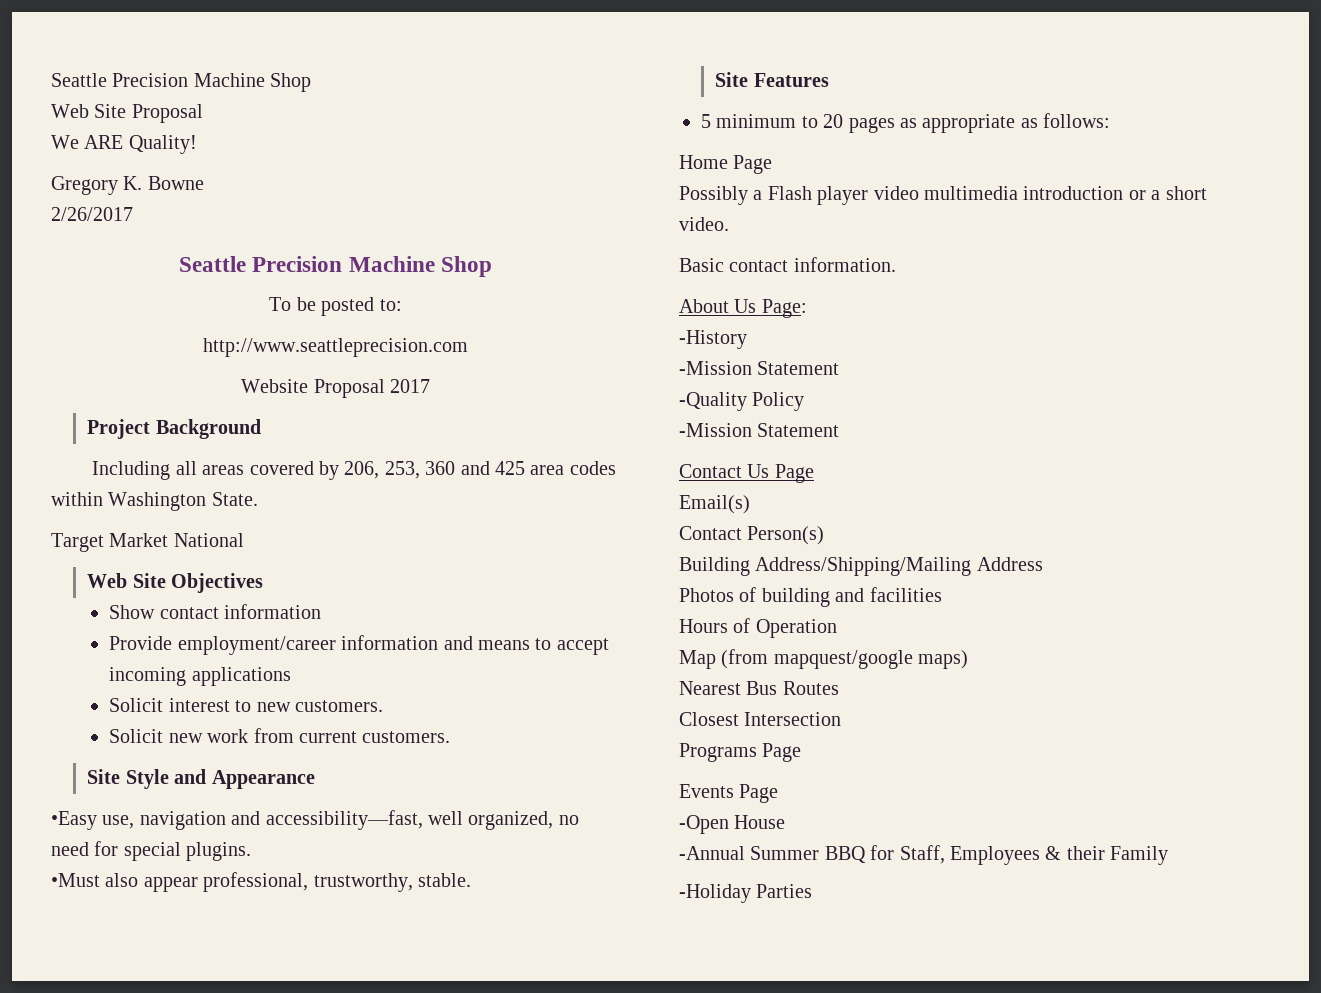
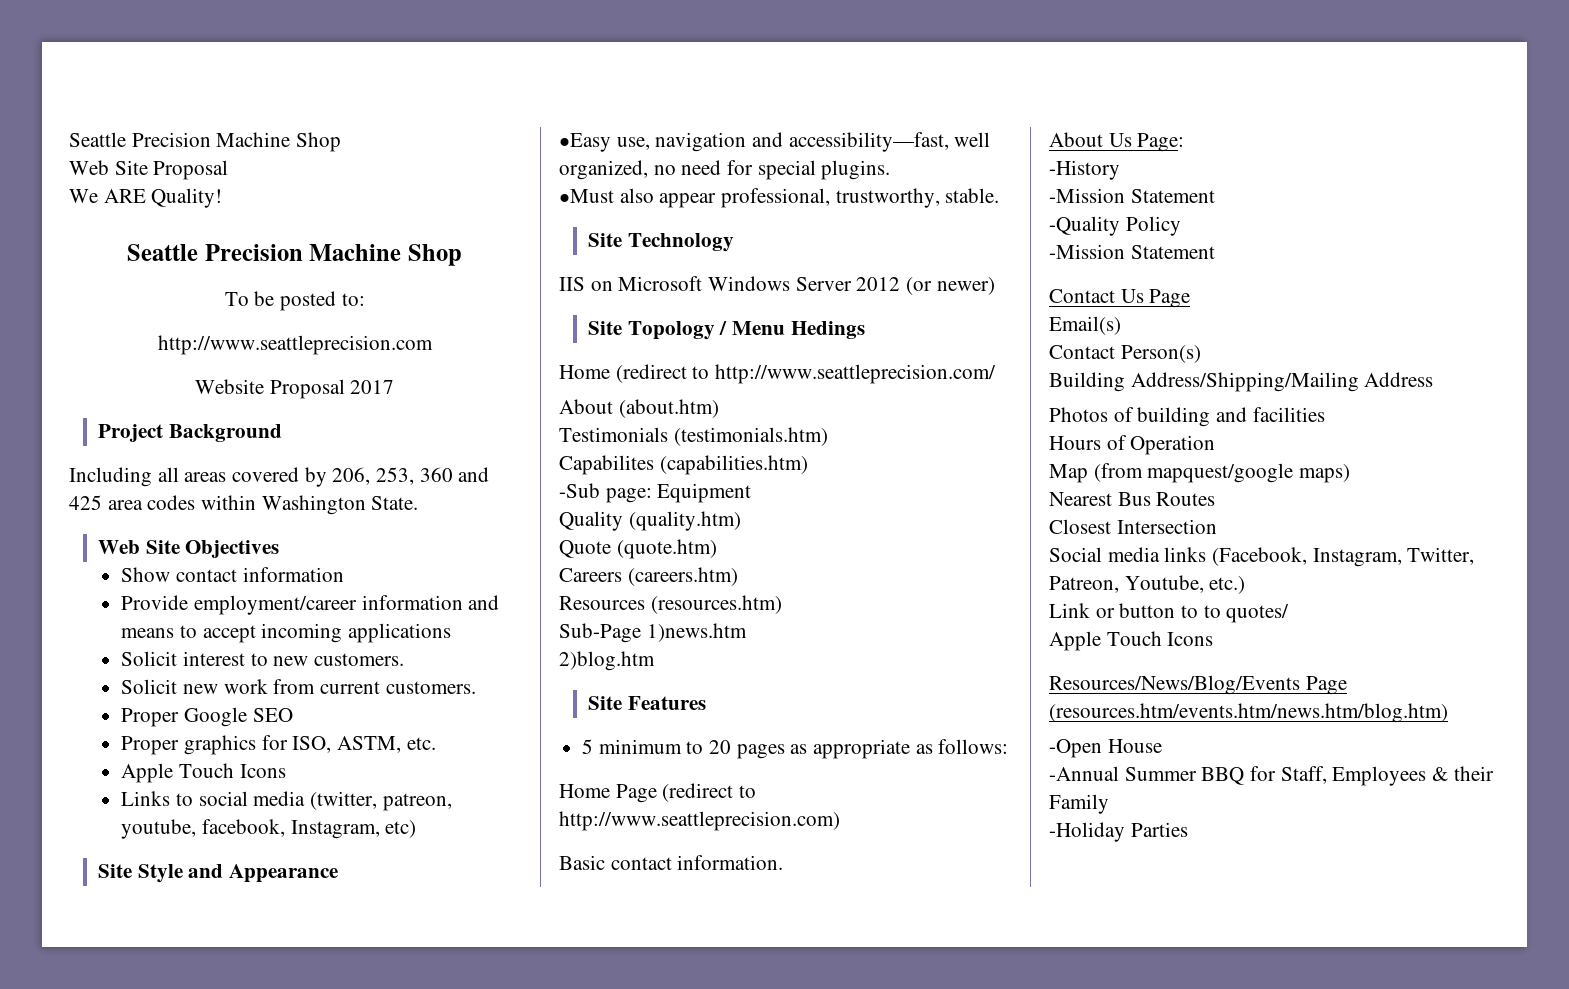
- Gregory K. Bowne
- 2/26/2017
- Target Market National
+ Proper Google SEO
+ Proper graphics for ISO, ASTM, etc.
+ Apple Touch Icons
+ Links to social media (twitter, patreon, youtube, facebook, Instagram, etc)
+ Site Technology
+ IIS on Microsoft Windows Server 2012 (or newer)
+ Site Topology / Menu Hedings
+ Home (redirect to http://www.seattleprecision.com/
+ About (about.htm)
+ Testimonials (testimonials.htm)
+ Capabilites (capabilities.htm)
+ -Sub page: Equipment
+ Quality (quality.htm)
+ Quote (quote.htm)
+ Careers (careers.htm)
+ Resources (resources.htm)
+ Sub-Page 1)news.htm
+ 2)blog.htm
- Home Page
- Possibly a Flash player video multimedia introduction or a short video.
+ Home Page (redirect to http://www.seattleprecision.com)
- Programs Page
- Events Page
+ Social media links (Facebook, Instagram, Twitter, Patreon, Youtube, etc.)
+ Link or button to to quotes/
+ Apple Touch Icons
+ Resources/News/Blog/Events Page (resources.htm/events.htm/news.htm/blog.htm)

